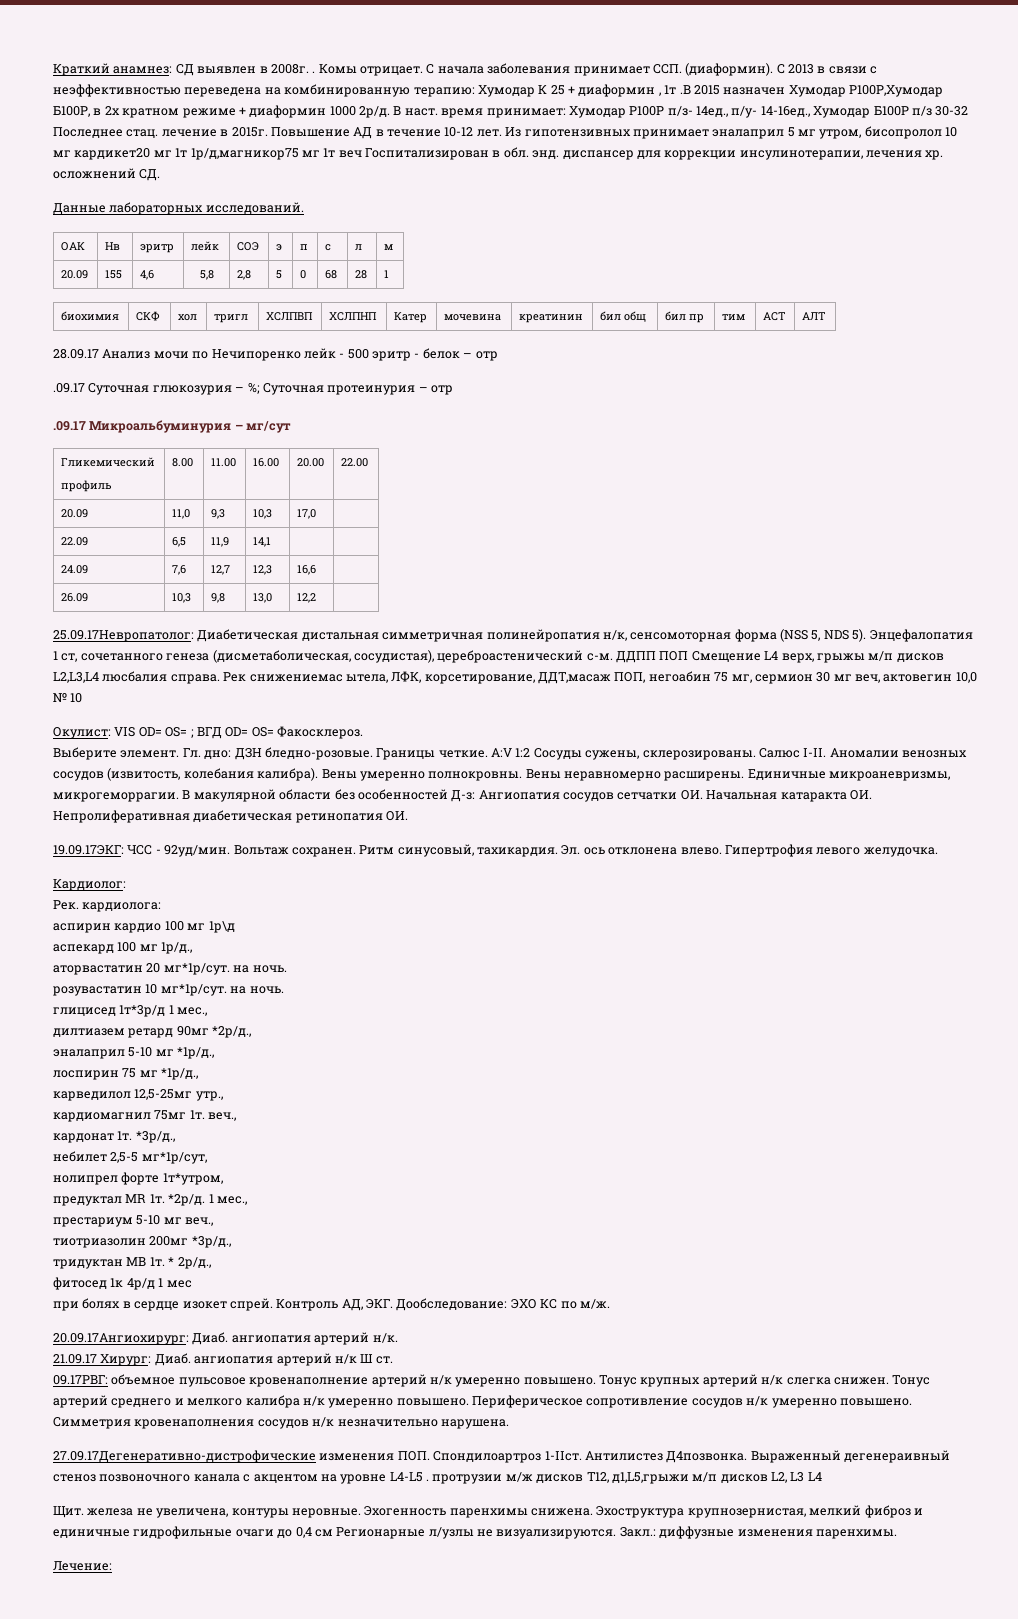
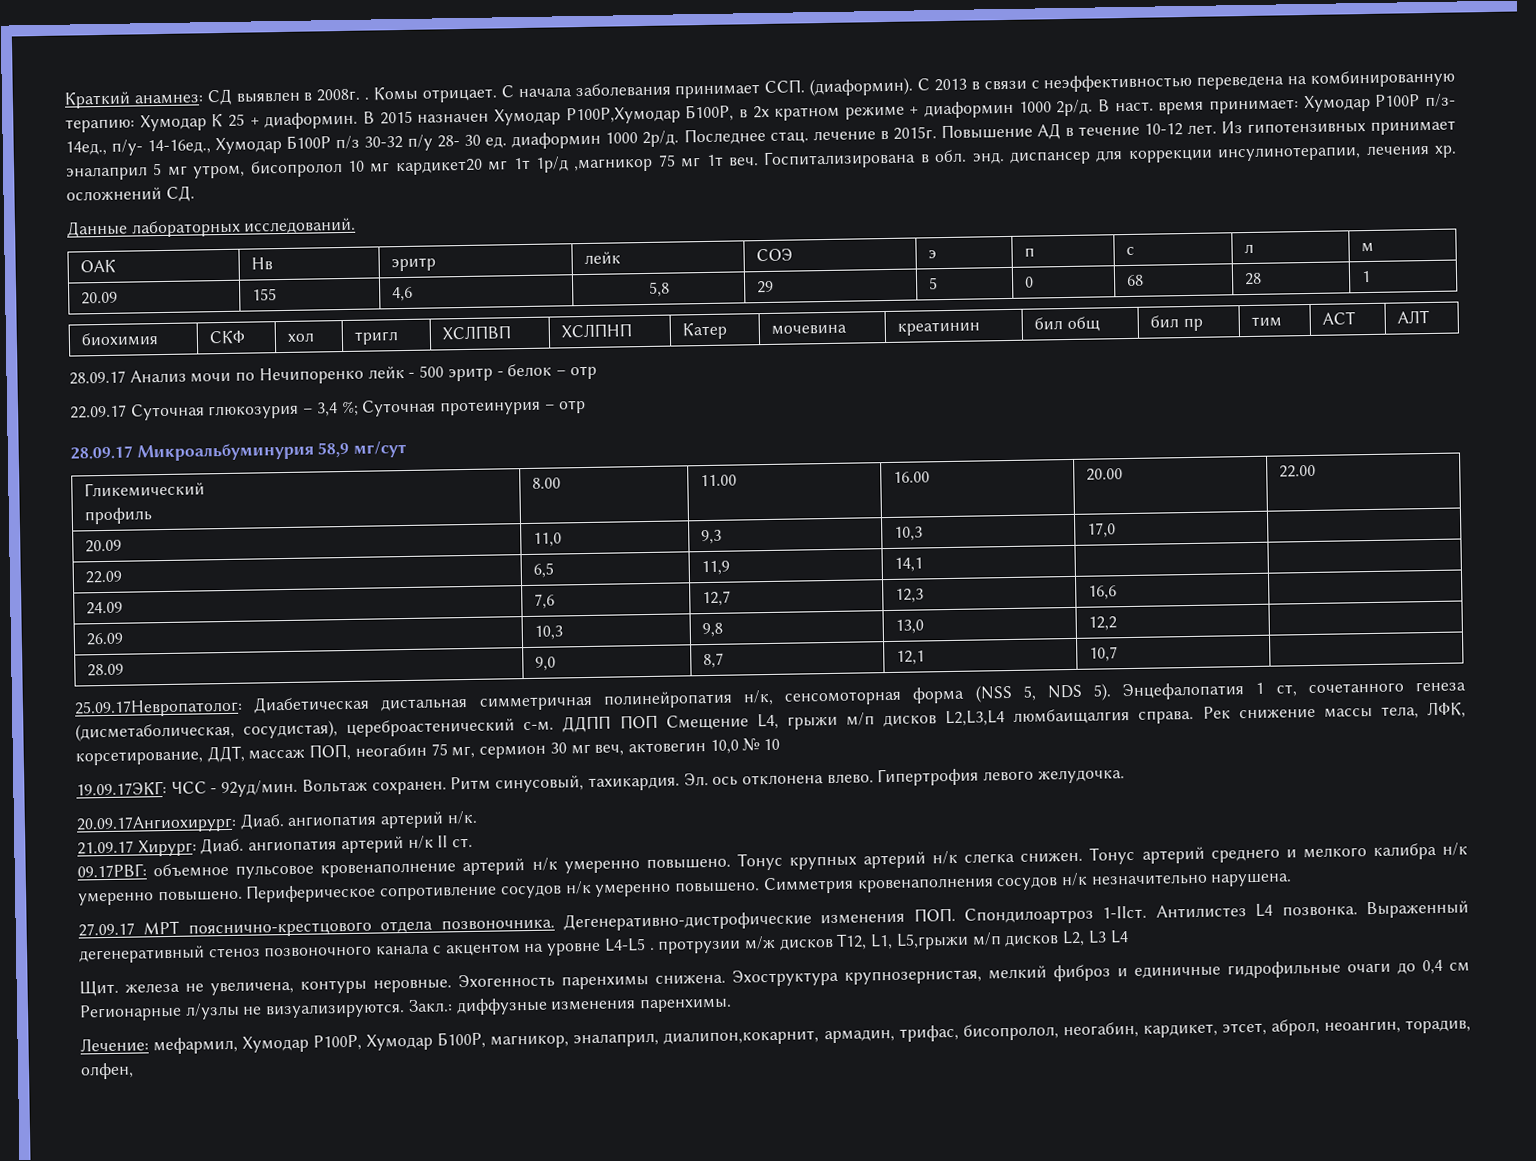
- С 2013 в связи с неэффективностью переведена на комбинированную терапию: Хумодар К 25 + диаформин , 1т .В 2015 назначен Хумодар Р100Р,Хумодар Б100Р, в 2х кратном режиме + диаформин 1000 2р/д.
+ С 2013 в связи с неэффективностью переведена на комбинированную терапию: Хумодар К 25 + диаформин. В 2015 назначен Хумодар Р100Р,Хумодар Б100Р, в 2х кратном режиме + диаформин 1000 2р/д.
- В наст. время принимает: Хумодар Р100Р п/з- 14ед., п/у- 14-16ед., Хумодар Б100Р п/з 30-32 Последнее стац. лечение в 2015г.
+ В наст. время принимает: Хумодар Р100Р п/з- 14ед., п/у- 14-16ед., Хумодар Б100Р п/з 30-32 п/у 28- 30 ед. диаформин 1000 2р/д. Последнее стац. лечение в 2015г.
- Из гипотензивных принимает эналаприл 5 мг утром, бисопролол 10 мг кардикет20 мг 1т 1р/д,магникор75 мг 1т веч Госпитализирован в обл. энд. диспансер для коррекции инсулинотерапии, лечения хр. осложнений СД.
+ Из гипотензивных принимает эналаприл 5 мг утром, бисопролол 10 мг кардикет20 мг 1т 1р/д ,магникор 75 мг 1т веч. Госпитализирована в обл. энд. диспансер для коррекции инсулинотерапии, лечения хр. осложнений СД.
- 20.09 | 155 | 4,6 | 5,8 | 2,8 | 5 | 0 | 68 | 28 | 1
+ 20.09 | 155 | 4,6 | 5,8 | 29 | 5 | 0 | 68 | 28 | 1
- .09.17 Суточная глюкозурия – %; Суточная протеинурия – отр
+ 22.09.17 Суточная глюкозурия – 3,4 %; Суточная протеинурия – отр
- .09.17 Микроальбуминурия – мг/сут
+ 28.09.17 Микроальбуминурия 58,9 мг/сут
+ 28.09 | 9,0 | 8,7 | 12,1 | 10,7 |
- ДДПП ПОП Смещение L4 верх, грыжы м/п дисков L2,L3,L4 люсбалия справа.
+ ДДПП ПОП Смещение L4, грыжи м/п дисков L2,L3,L4 люмбаищалгия справа.
- Рек снижениемас ытела, ЛФК, корсетирование, ДДТ,масаж ПОП, негоабин 75 мг, сермион 30 мг веч, актовегин 10,0 № 10
+ Рек снижение массы тела, ЛФК, корсетирование, ДДТ, массаж ПОП, неогабин 75 мг, сермион 30 мг веч, актовегин 10,0 № 10
- Окулист: VIS OD= OS= ; ВГД OD= OS= Факосклероз.
- Выберите элемент. Гл. дно: ДЗН бледно-розовые. Границы четкие. А:V 1:2 Сосуды сужены, склерозированы. Салюс I-II. Аномалии венозных сосудов (извитость, колебания калибра). Вены умеренно полнокровны. Вены неравномерно расширены. Единичные микроаневризмы, микрогеморрагии. В макулярной области без особенностей Д-з: Ангиопатия сосудов сетчатки ОИ. Начальная катаракта ОИ. Непролиферативная диабетическая ретинопатия ОИ.
- Кардиолог:
- Рек. кардиолога:
- аспирин кардио 100 мг 1р\д
- аспекард 100 мг 1р/д.,
- аторвастатин 20 мг*1р/сут. на ночь.
- розувастатин 10 мг*1р/сут. на ночь.
- глицисед 1т*3р/д 1 мес.,
- дилтиазем ретард 90мг *2р/д.,
- эналаприл 5-10 мг *1р/д.,
- лоспирин 75 мг *1р/д.,
- карведилол 12,5-25мг утр.,
- кардиомагнил 75мг 1т. веч.,
- кардонат 1т. *3р/д.,
- небилет 2,5-5 мг*1р/сут,
- нолипрел форте 1т*утром,
- предуктал МR 1т. *2р/д. 1 мес.,
- престариум 5-10 мг веч.,
- тиотриазолин 200мг *3р/д.,
- тридуктан МВ 1т. * 2р/д.,
- фитосед 1к 4р/д 1 мес
- при болях в сердце изокет спрей. Контроль АД, ЭКГ. Дообследование: ЭХО КС по м/ж.
- 21.09.17 Хирург: Диаб. ангиопатия артерий н/к Ш ст.
+ 21.09.17 Хирург: Диаб. ангиопатия артерий н/к II ст.
- 27.09.17Дегенеративно-дистрофические изменения ПОП. Спондилоартроз 1-IIст.
+ 27.09.17 МРТ пояснично-крестцового отдела позвоночника. Дегенеративно-дистрофические изменения ПОП. Спондилоартроз 1-IIст.
- Антилистез Д4позвонка. Выраженный дегенераивный стеноз позвоночного канала с акцентом на уровне L4-L5 . протрузии м/ж дисков Т12, д1,L5,грыжи м/п дисков L2, L3 L4
+ Антилистез L4 позвонка. Выраженный дегенеративный стеноз позвоночного канала с акцентом на уровне L4-L5 . протрузии м/ж дисков Т12, L1, L5,грыжи м/п дисков L2, L3 L4
- Лечение:
+ Лечение: мефармил, Хумодар Р100Р, Хумодар Б100Р, магникор, эналаприл, диалипон,кокарнит, армадин, трифас, бисопролол, неогабин, кардикет, этсет, аброл, неоангин, торадив, олфен,

